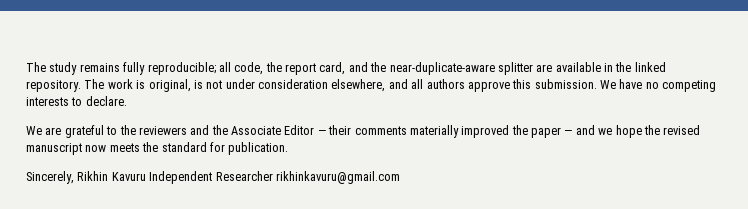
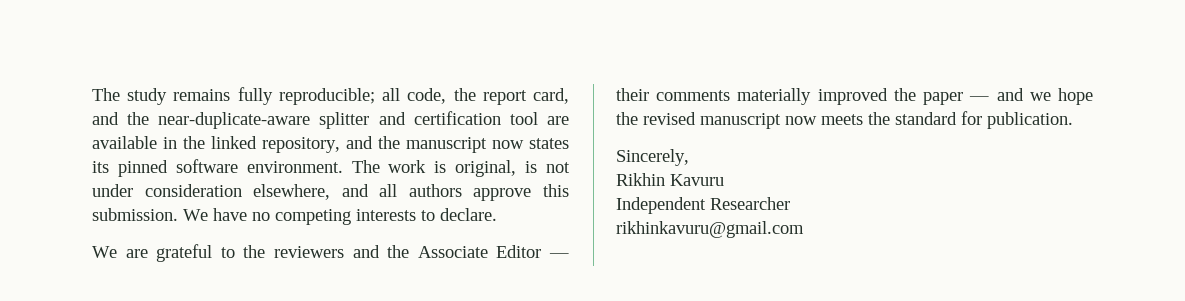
- The study remains fully reproducible; all code, the report card, and the near-duplicate-aware splitter are available in the linked repository.
+ The study remains fully reproducible; all code, the report card, and the near-duplicate-aware splitter and certification tool are available in the linked repository, and the manuscript now states its pinned software environment.
- Sincerely, Rikhin Kavuru Independent Researcher rikhinkavuru@gmail.com
+ Sincerely,
+ Rikhin Kavuru
+ Independent Researcher
+ rikhinkavuru@gmail.com

